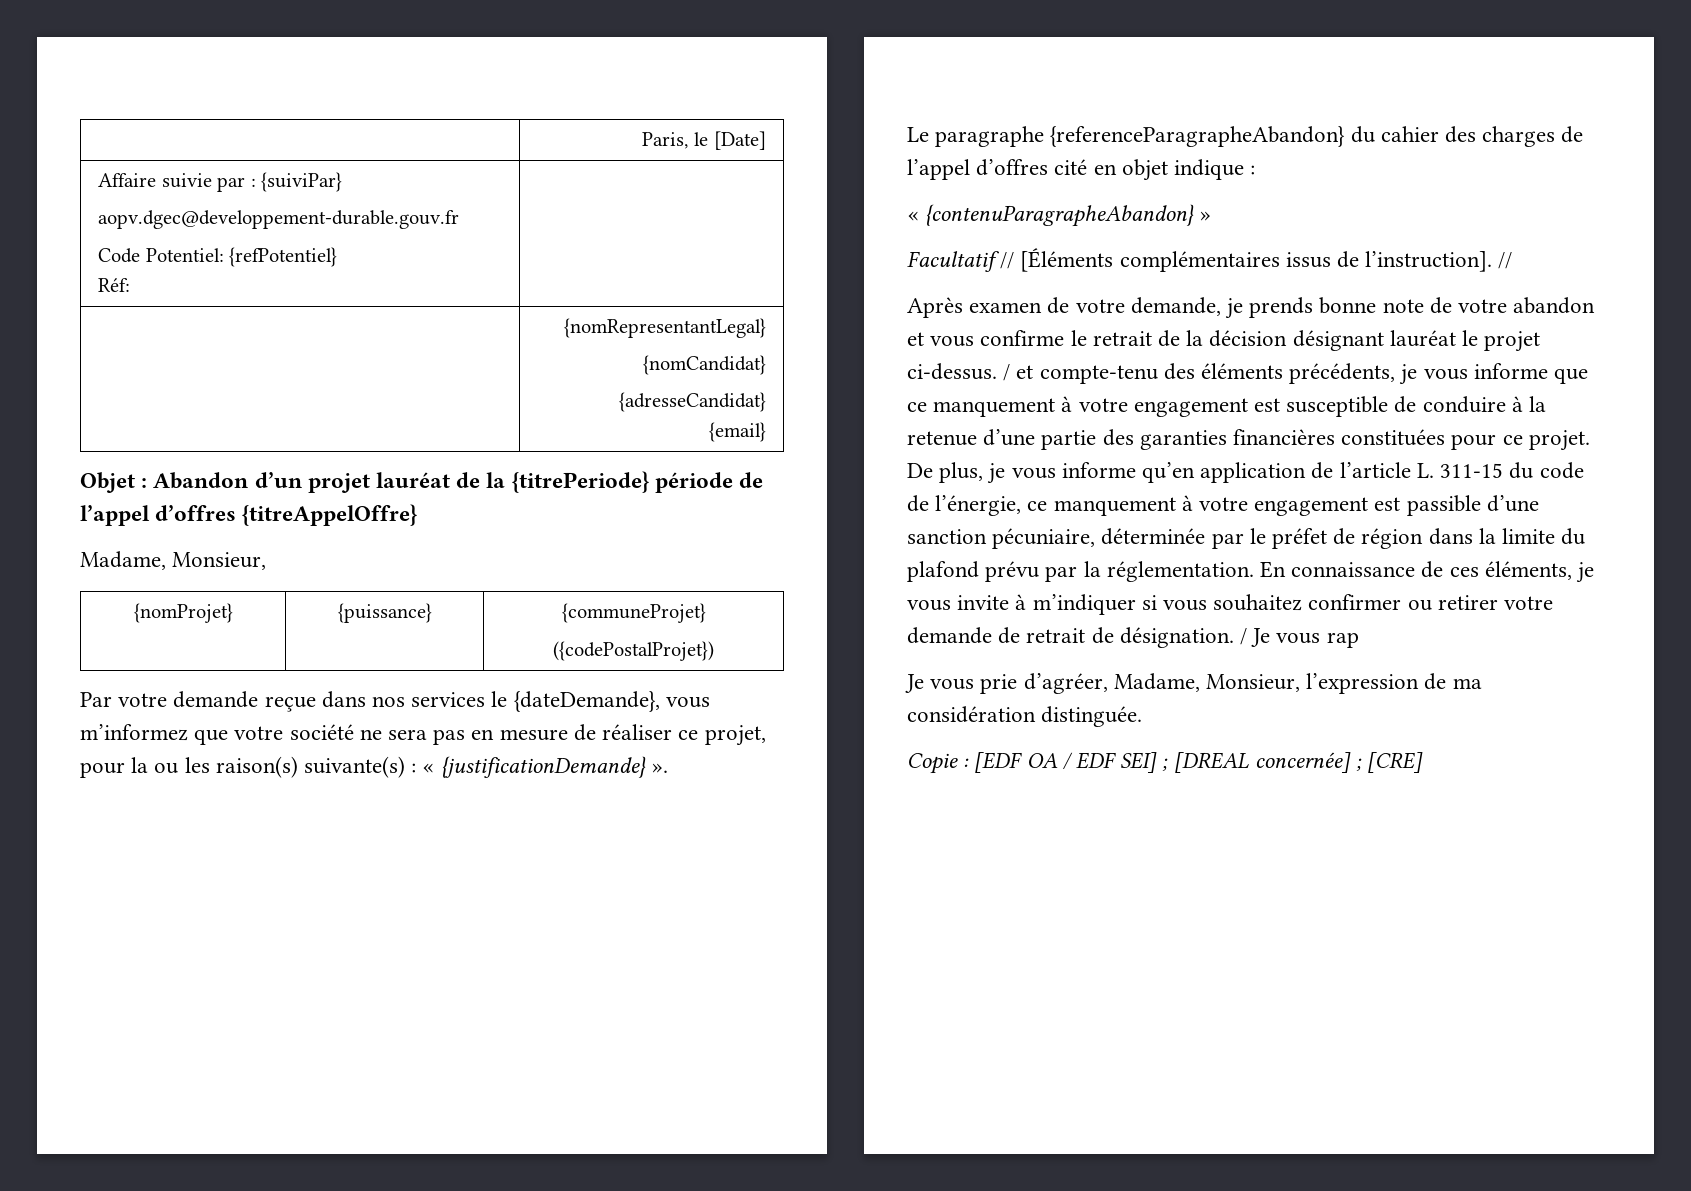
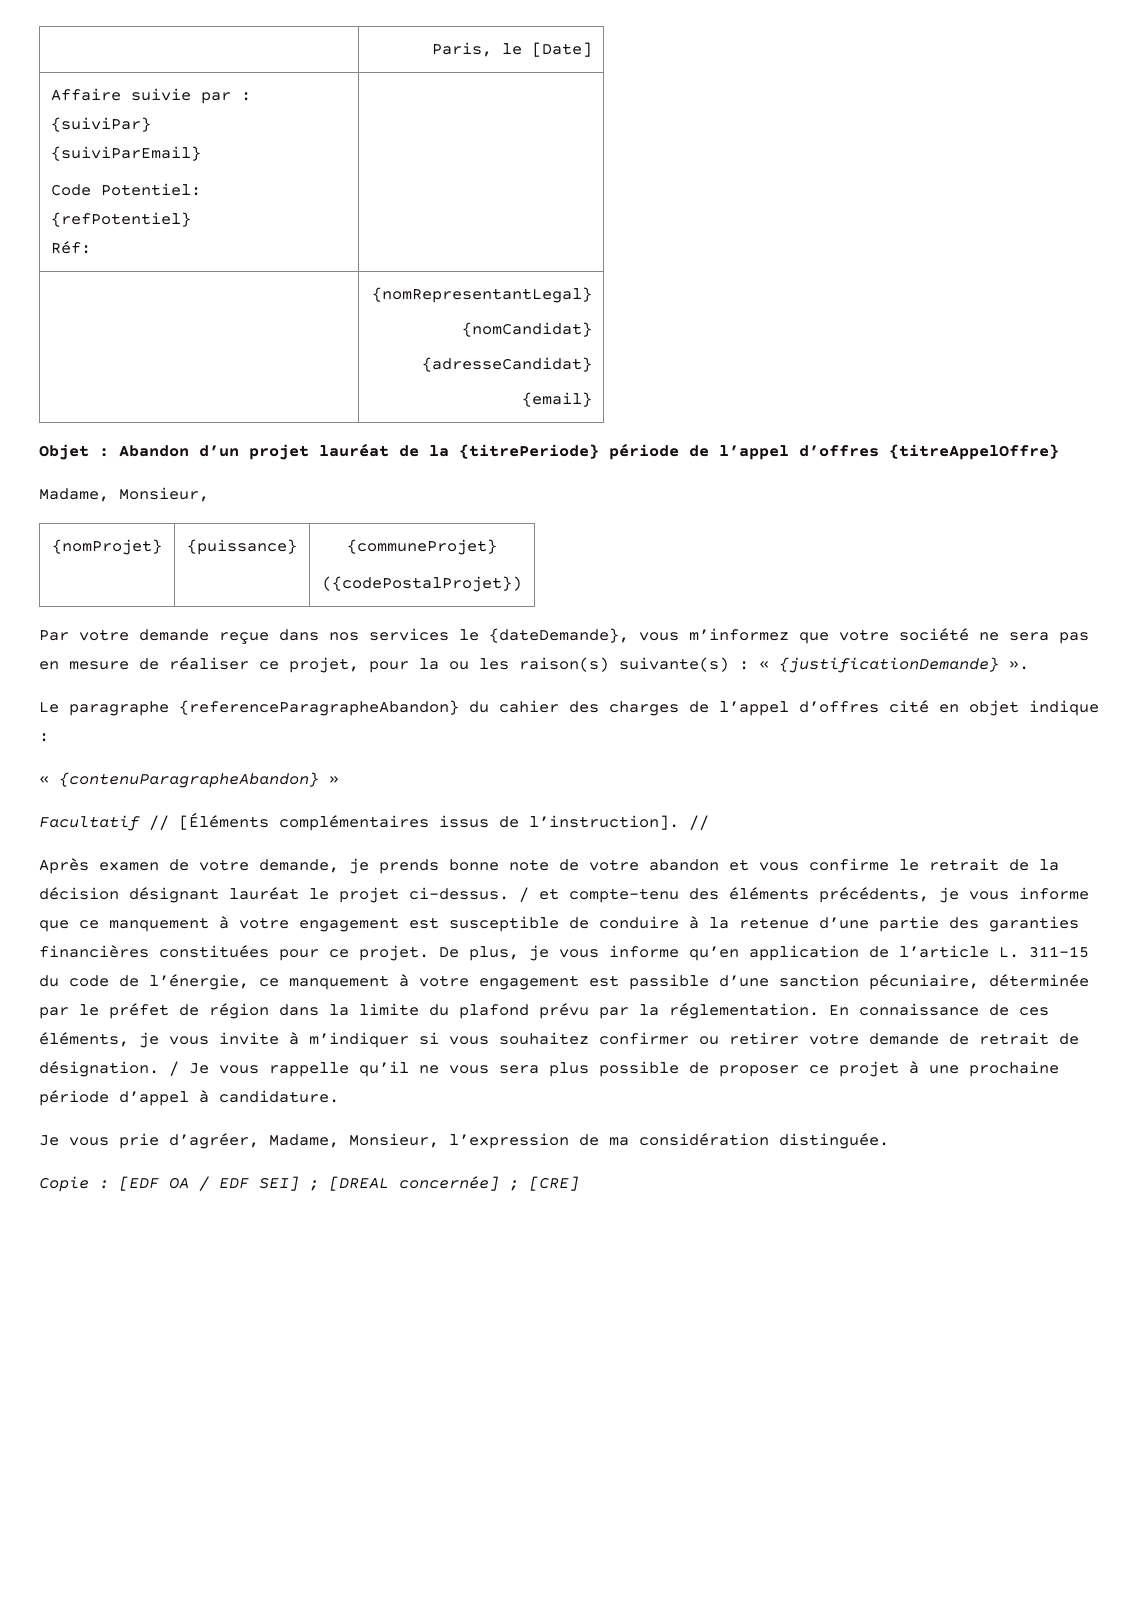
  Affaire suivie par : {suiviPar}
- aopv.dgec@developpement-durable.gouv.fr
+ {suiviParEmail}
- / Je vous rap
+ / Je vous rappelle qu’il ne vous sera plus possible de proposer ce projet à une prochaine période d’appel à candidature.

